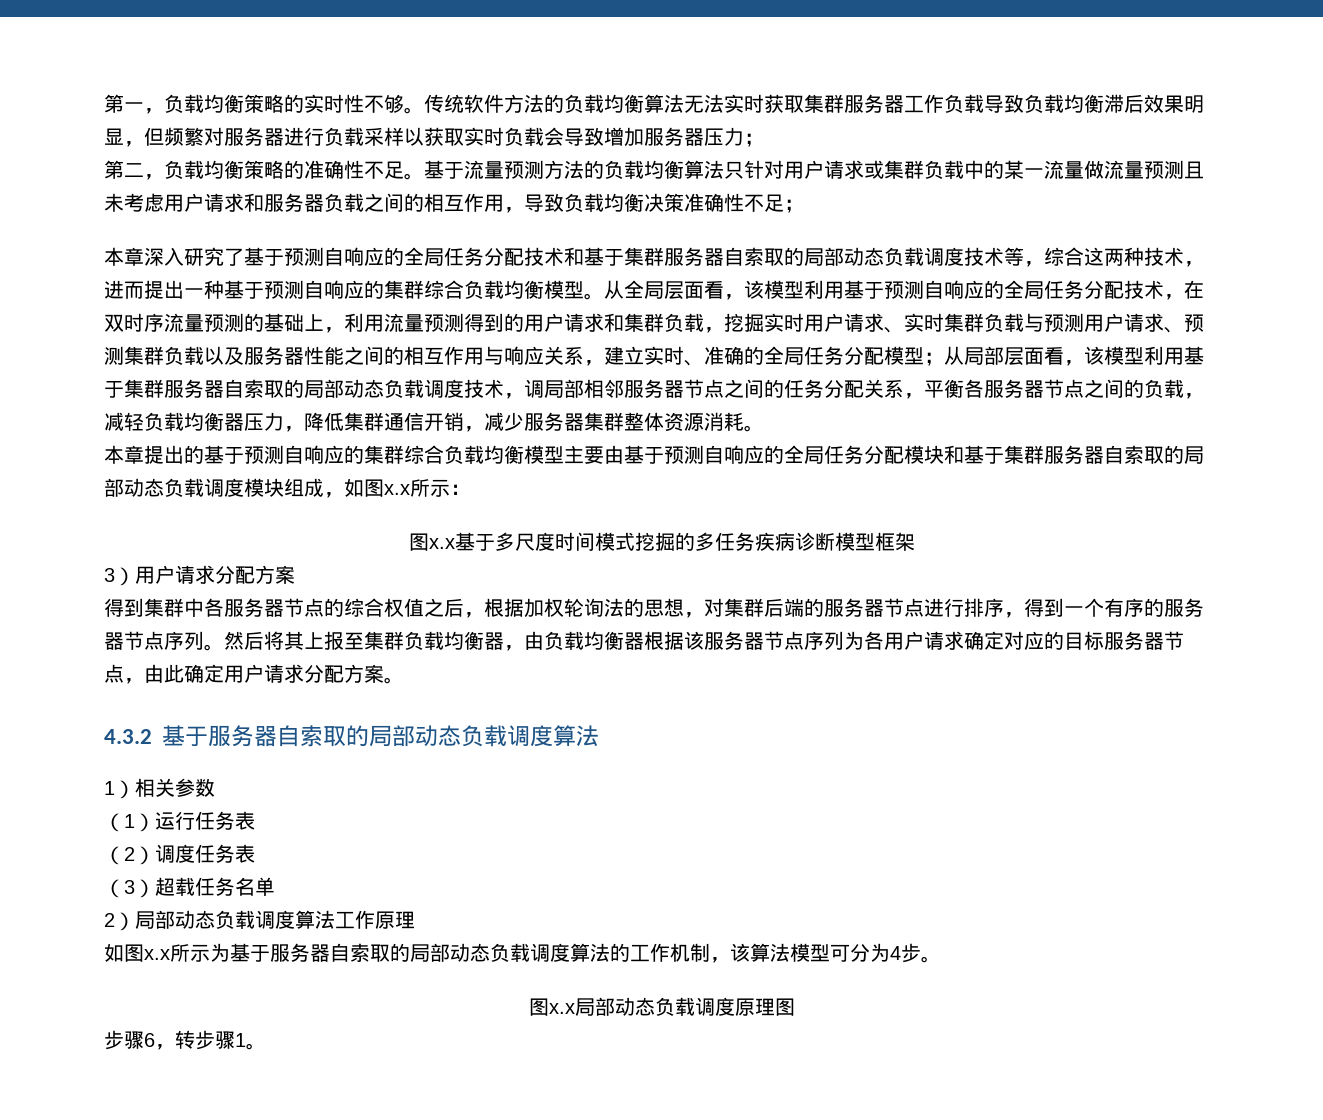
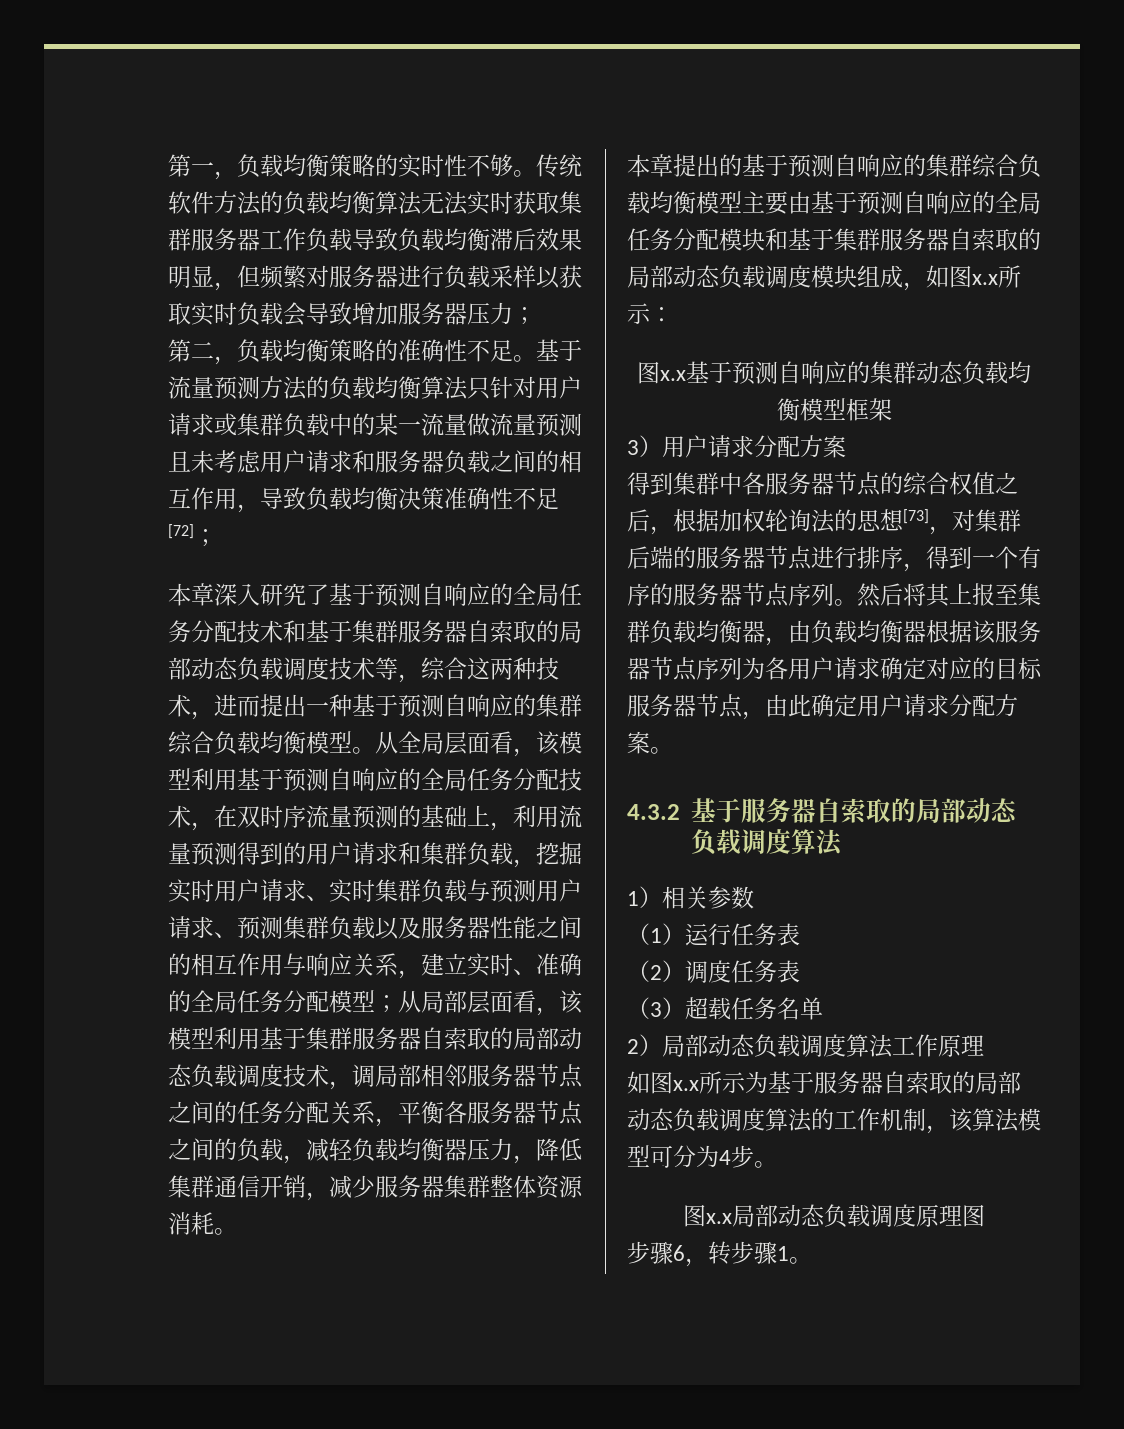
- 基于流量预测方法的负载均衡算法只针对用户请求或集群负载中的某一流量做流量预测且未考虑用户请求和服务器负载之间的相互作用，导致负载均衡决策准确性不足；
+ 基于流量预测方法的负载均衡算法只针对用户请求或集群负载中的某一流量做流量预测且未考虑用户请求和服务器负载之间的相互作用，导致负载均衡决策准确性不足[72]；
- 图x.x基于多尺度时间模式挖掘的多任务疾病诊断模型框架
+ 图x.x基于预测自响应的集群动态负载均衡模型框架
- 得到集群中各服务器节点的综合权值之后，根据加权轮询法的思想，对集群后端的服务器节点进行排序，得到一个有序的服务器节点序列。
+ 得到集群中各服务器节点的综合权值之后，根据加权轮询法的思想[73]，对集群后端的服务器节点进行排序，得到一个有序的服务器节点序列。

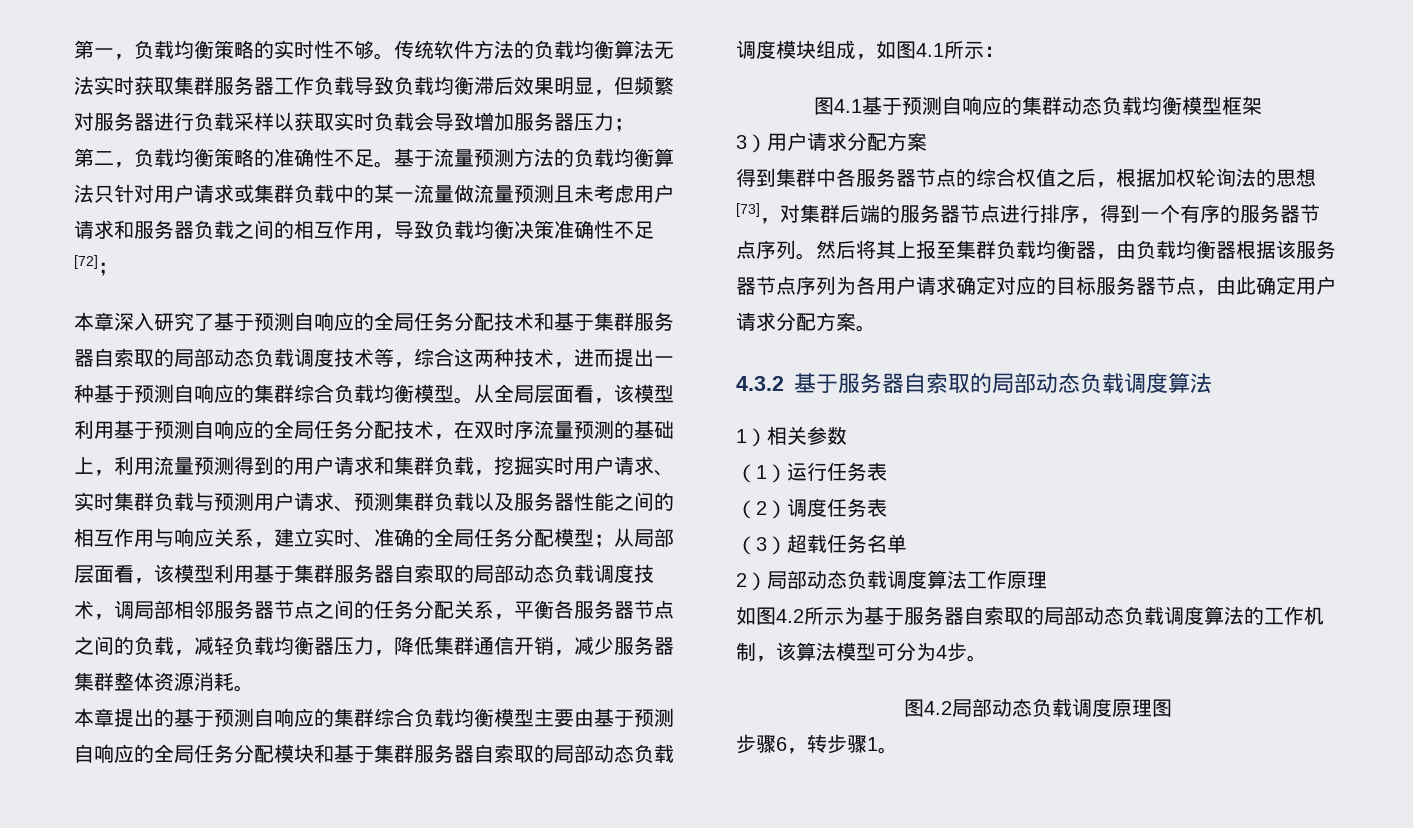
- 本章提出的基于预测自响应的集群综合负载均衡模型主要由基于预测自响应的全局任务分配模块和基于集群服务器自索取的局部动态负载调度模块组成，如图x.x所示：
+ 本章提出的基于预测自响应的集群综合负载均衡模型主要由基于预测自响应的全局任务分配模块和基于集群服务器自索取的局部动态负载调度模块组成，如图4.1所示：
- 图x.x基于预测自响应的集群动态负载均衡模型框架
+ 图4.1基于预测自响应的集群动态负载均衡模型框架
- 如图x.x所示为基于服务器自索取的局部动态负载调度算法的工作机制，该算法模型可分为4步。
+ 如图4.2所示为基于服务器自索取的局部动态负载调度算法的工作机制，该算法模型可分为4步。
- 图x.x局部动态负载调度原理图
+ 图4.2局部动态负载调度原理图

